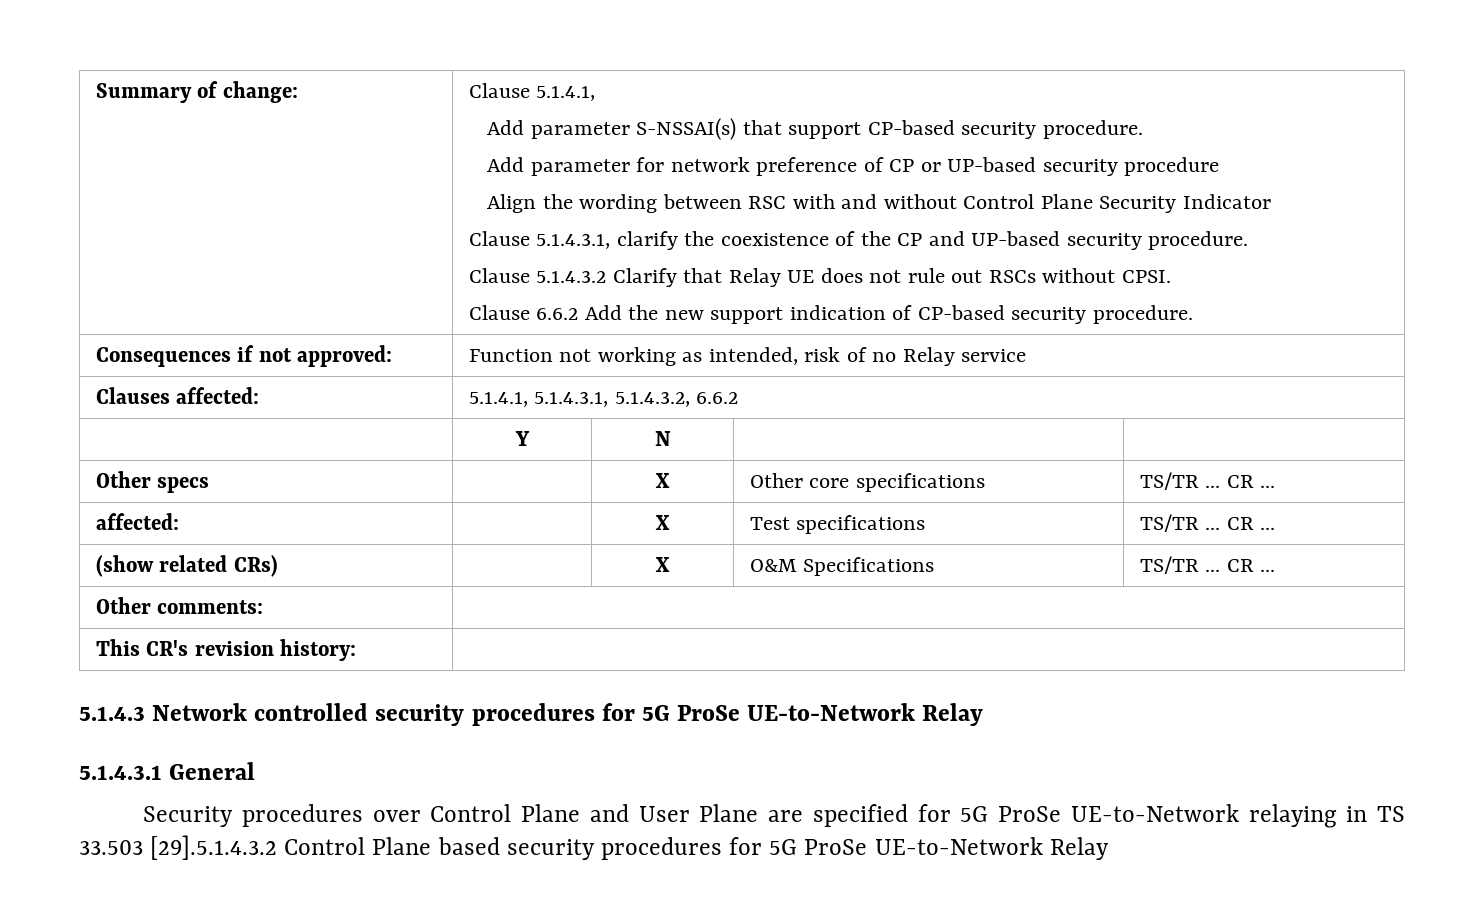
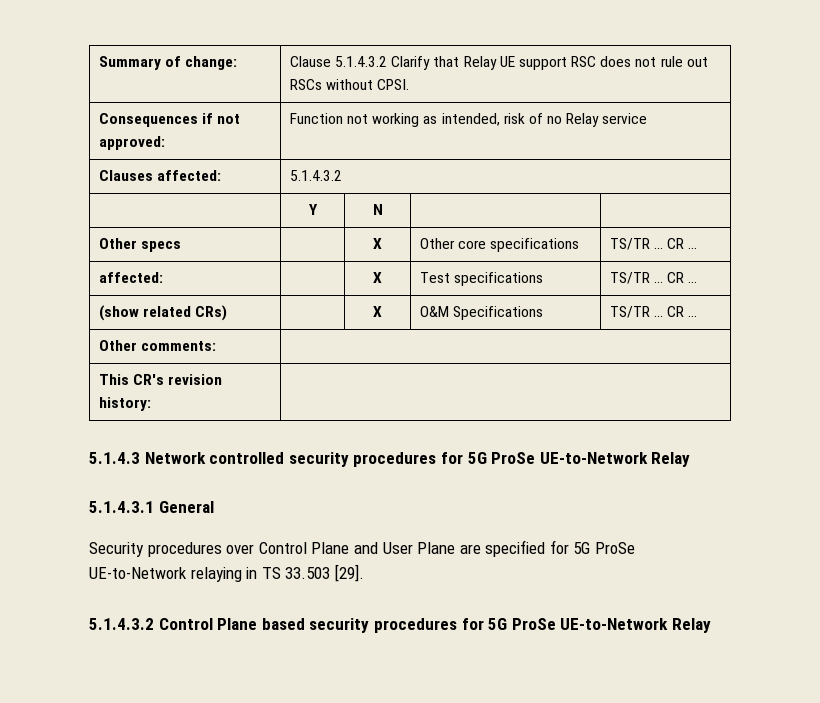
- Clause 5.1.4.1,
- Add parameter S-NSSAI(s) that support CP-based security procedure.
- Add parameter for network preference of CP or UP-based security procedure
- Align the wording between RSC with and without Control Plane Security Indicator
- Clause 5.1.4.3.1, clarify the coexistence of the CP and UP-based security procedure.
- Clause 5.1.4.3.2 Clarify that Relay UE does not rule out RSCs without CPSI.
+ Clause 5.1.4.3.2 Clarify that Relay UE support RSC does not rule out RSCs without CPSI.
- Clause 6.6.2 Add the new support indication of CP-based security procedure.
- Clauses affected: | 5.1.4.1, 5.1.4.3.1, 5.1.4.3.2, 6.6.2
+ Clauses affected: | 5.1.4.3.2
- Security procedures over Control Plane and User Plane are specified for 5G ProSe UE-to-Network relaying in TS 33.503 [29].5.1.4.3.2 Control Plane based security procedures for 5G ProSe UE-to-Network Relay
+ Security procedures over Control Plane and User Plane are specified for 5G ProSe UE-to-Network relaying in TS 33.503 [29].
+ 5.1.4.3.2 Control Plane based security procedures for 5G ProSe UE-to-Network Relay

